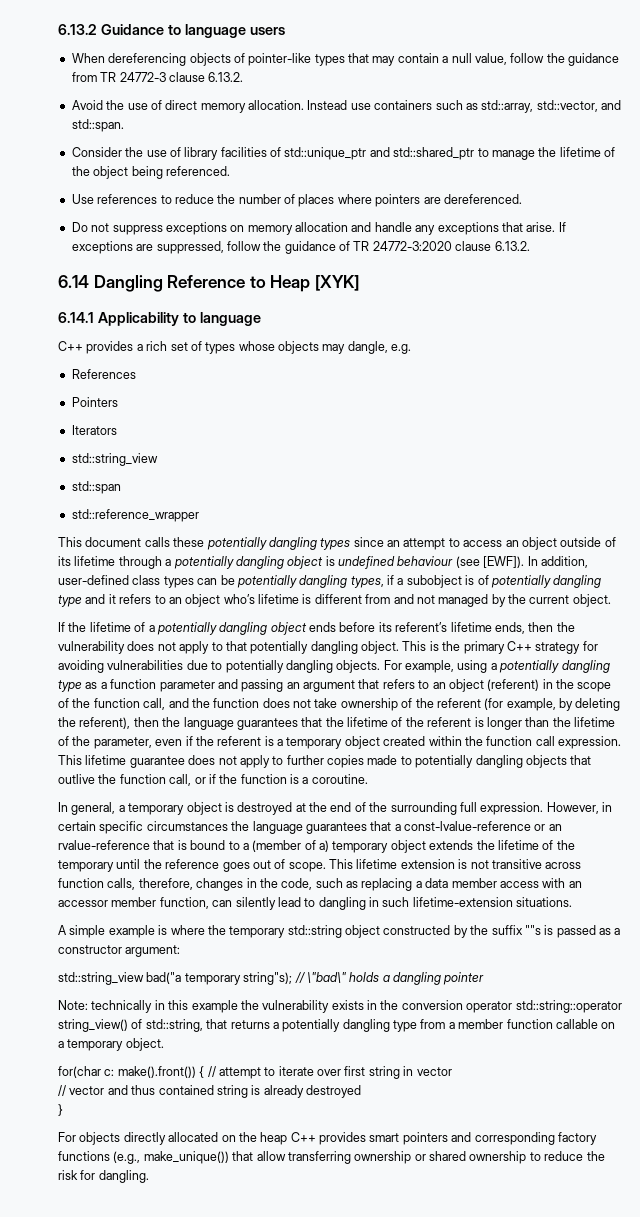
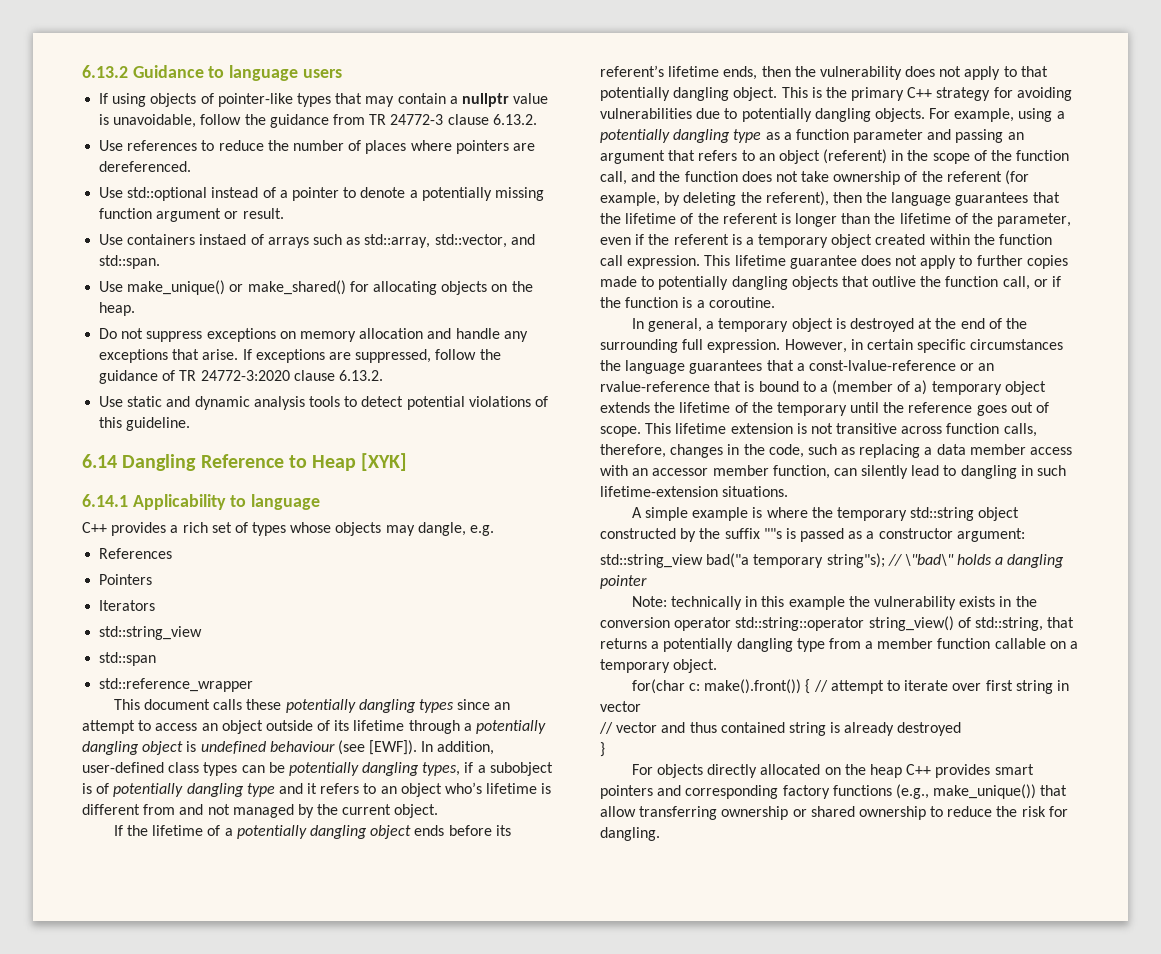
- When dereferencing objects of pointer-like types that may contain a null value, follow the guidance from TR 24772-3 clause 6.13.2.
+ If using objects of pointer-like types that may contain a nullptr value is unavoidable, follow the guidance from TR 24772-3 clause 6.13.2.
- Avoid the use of direct memory allocation. Instead use containers such as std::array, std::vector, and std::span.
- Consider the use of library facilities of std::unique_ptr and std::shared_ptr to manage the lifetime of the object being referenced.
+ Use std::optional instead of a pointer to denote a potentially missing function argument or result.
+ Use containers instaed of arrays such as std::array, std::vector, and std::span.
+ Use make_unique() or make_shared() for allocating objects on the heap.
+ Use static and dynamic analysis tools to detect potential violations of this guideline.

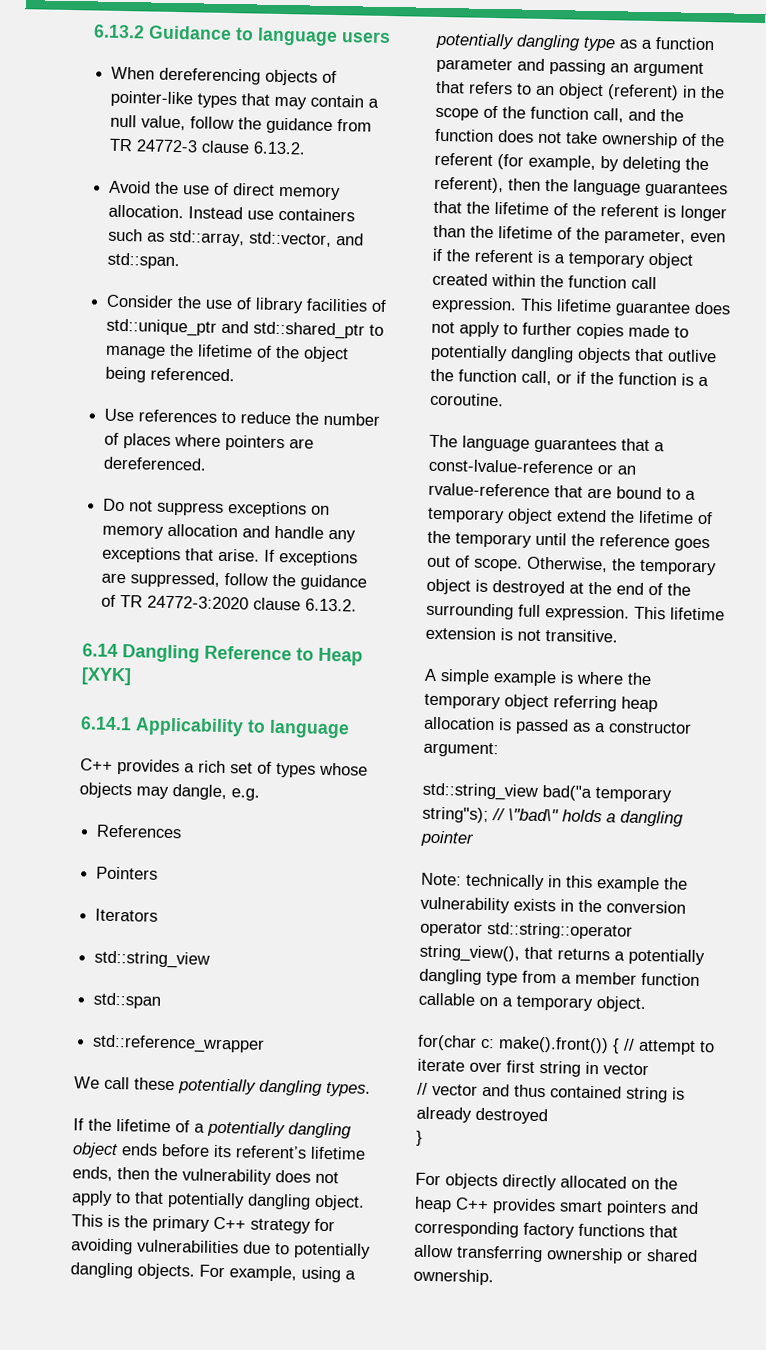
- If using objects of pointer-like types that may contain a nullptr value is unavoidable, follow the guidance from TR 24772-3 clause 6.13.2.
+ When dereferencing objects of pointer-like types that may contain a null value, follow the guidance from TR 24772-3 clause 6.13.2.
+ Avoid the use of direct memory allocation. Instead use containers such as std::array, std::vector, and std::span.
+ Consider the use of library facilities of std::unique_ptr and std::shared_ptr to manage the lifetime of the object being referenced.
- Use std::optional instead of a pointer to denote a potentially missing function argument or result.
- Use containers instaed of arrays such as std::array, std::vector, and std::span.
- Use make_unique() or make_shared() for allocating objects on the heap.
- Use static and dynamic analysis tools to detect potential violations of this guideline.
- This document calls these potentially dangling types since an attempt to access an object outside of its lifetime through a potentially dangling object is undefined behaviour (see [EWF]). In addition, user-defined class types can be potentially dangling types, if a subobject is of potentially dangling type and it refers to an object who’s lifetime is different from and not managed by the current object.
+ We call these potentially dangling types.
- In general, a temporary object is destroyed at the end of the surrounding full expression.
+ The language guarantees that a const-lvalue-reference or an rvalue-reference that are bound to a temporary object extend the lifetime of the temporary until the reference goes out of scope. Otherwise, the temporary object is destroyed at the end of the surrounding full expression.
- However, in certain specific circumstances the language guarantees that a const-lvalue-reference or an rvalue-reference that is bound to a (member of a) temporary object extends the lifetime of the temporary until the reference goes out of scope.
- This lifetime extension is not transitive across function calls, therefore, changes in the code, such as replacing a data member access with an accessor member function, can silently lead to dangling in such lifetime-extension situations.
+ This lifetime extension is not transitive.
- A simple example is where the temporary std::string object constructed by the suffix ""s is passed as a constructor argument:
+ A simple example is where the temporary object referring heap allocation is passed as a constructor argument:
- Note: technically in this example the vulnerability exists in the conversion operator std::string::operator string_view() of std::string, that returns a potentially dangling type from a member function callable on a temporary object.
+ Note: technically in this example the vulnerability exists in the conversion operator std::string::operator string_view(), that returns a potentially dangling type from a member function callable on a temporary object.
- For objects directly allocated on the heap C++ provides smart pointers and corresponding factory functions (e.g., make_unique()) that allow transferring ownership or shared ownership to reduce the risk for dangling.
+ For objects directly allocated on the heap C++ provides smart pointers and corresponding factory functions that allow transferring ownership or shared ownership.

